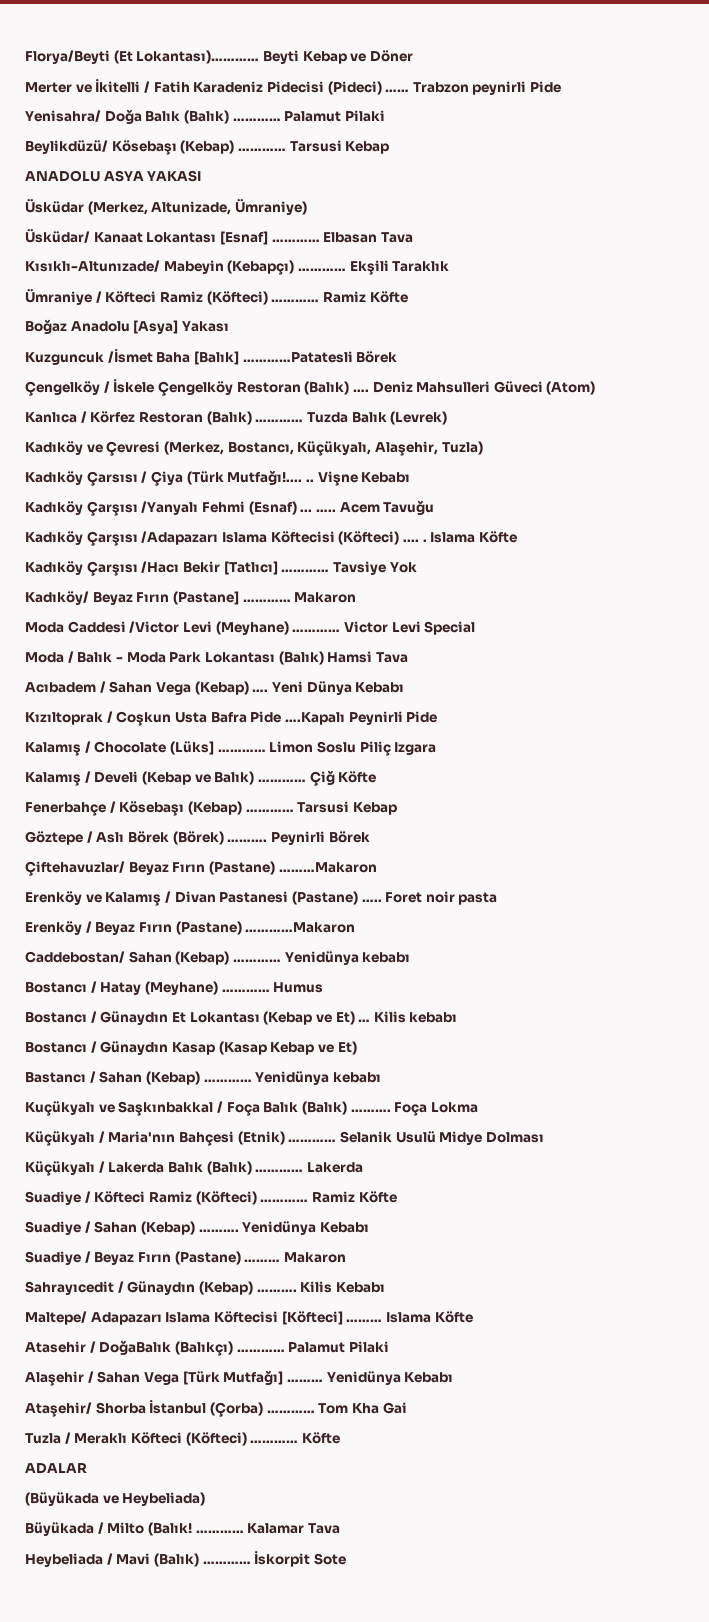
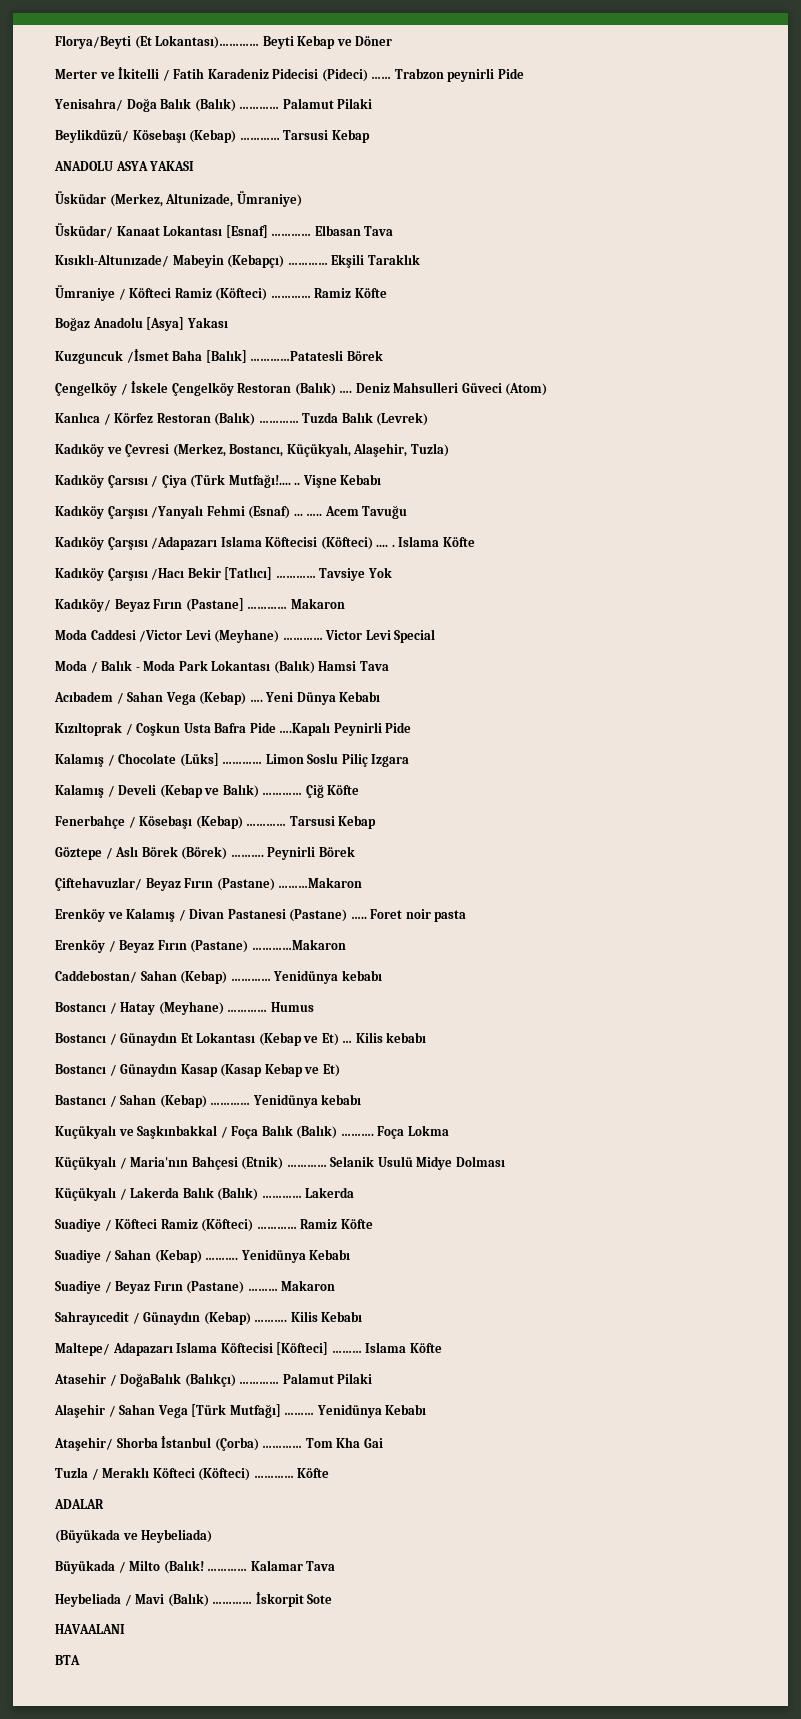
+ HAVAALANI
+ BTA

